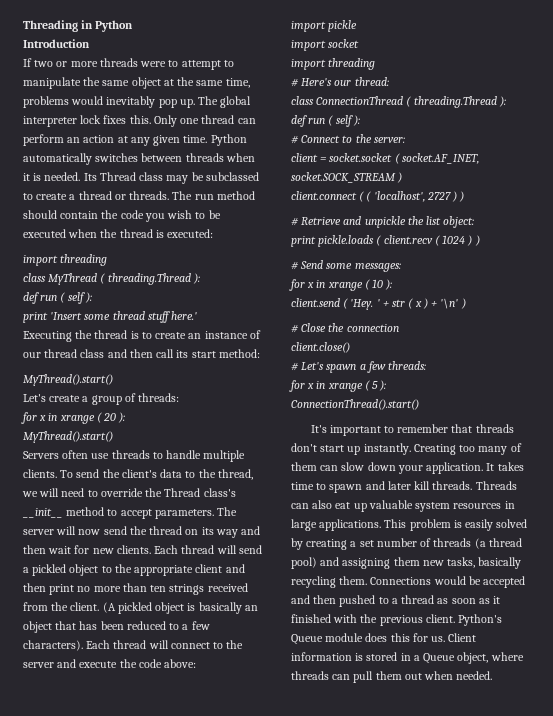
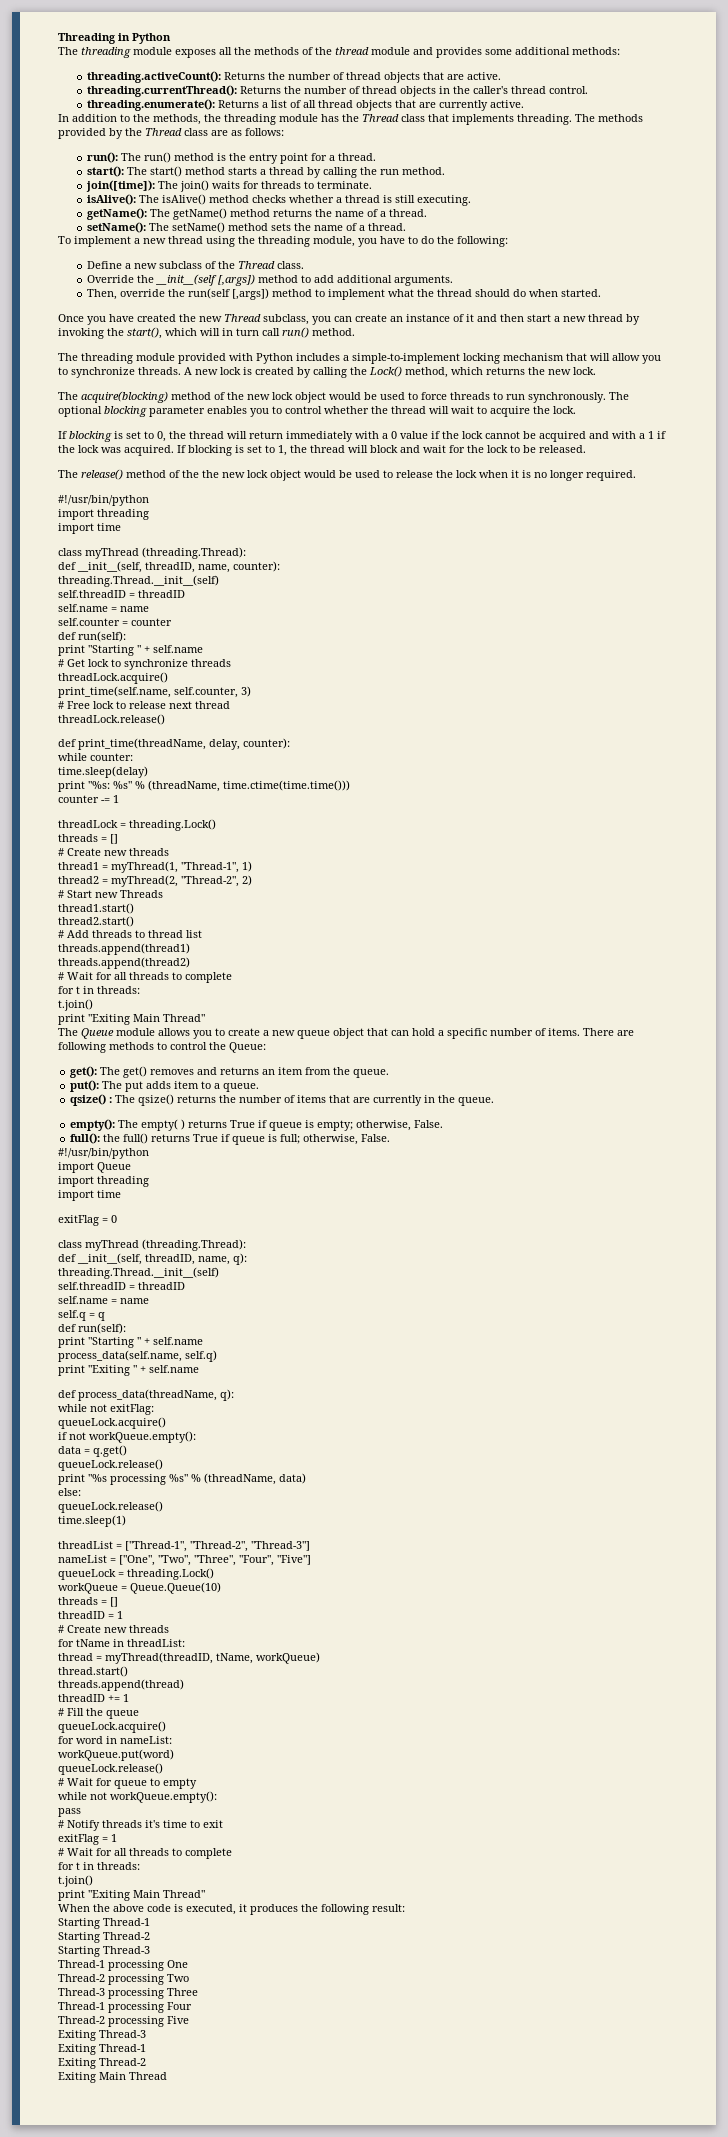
- Introduction
- If two or more threads were to attempt to manipulate the same object at the same time, problems would inevitably pop up. The global interpreter lock fixes this. Only one thread can perform an action at any given time. Python automatically switches between threads when it is needed. Its Thread class may be subclassed to create a thread or threads. The run method should contain the code you wish to be executed when the thread is executed:
+ The threading module exposes all the methods of the thread module and provides some additional methods:
+ threading.activeCount(): Returns the number of thread objects that are active.
+ threading.currentThread(): Returns the number of thread objects in the caller's thread control.
+ threading.enumerate(): Returns a list of all thread objects that are currently active.
+ In addition to the methods, the threading module has the Thread class that implements threading. The methods provided by the Thread class are as follows:
+ run(): The run() method is the entry point for a thread.
+ start(): The start() method starts a thread by calling the run method.
+ join([time]): The join() waits for threads to terminate.
+ isAlive(): The isAlive() method checks whether a thread is still executing.
+ getName(): The getName() method returns the name of a thread.
+ setName(): The setName() method sets the name of a thread.
+ To implement a new thread using the threading module, you have to do the following:
+ Define a new subclass of the Thread class.
+ Override the __init__(self [,args]) method to add additional arguments.
+ Then, override the run(self [,args]) method to implement what the thread should do when started.
+ Once you have created the new Thread subclass, you can create an instance of it and then start a new thread by invoking the start(), which will in turn call run() method.
+ The threading module provided with Python includes a simple-to-implement locking mechanism that will allow you to synchronize threads. A new lock is created by calling the Lock() method, which returns the new lock.
+ The acquire(blocking) method of the new lock object would be used to force threads to run synchronously. The optional blocking parameter enables you to control whether the thread will wait to acquire the lock.
+ If blocking is set to 0, the thread will return immediately with a 0 value if the lock cannot be acquired and with a 1 if the lock was acquired. If blocking is set to 1, the thread will block and wait for the lock to be released.
+ The release() method of the the new lock object would be used to release the lock when it is no longer required.
+ #!/usr/bin/python
  import threading
- class MyThread ( threading.Thread ):
- def run ( self ):
- print 'Insert some thread stuff here.'
- Executing the thread is to create an instance of our thread class and then call its start method:
- MyThread().start()
- Let's create a group of threads:
- for x in xrange ( 20 ):
- MyThread().start()
- Servers often use threads to handle multiple clients. To send the client's data to the thread, we will need to override the Thread class's __init__ method to accept parameters. The server will now send the thread on its way and then wait for new clients. Each thread will send a pickled object to the appropriate client and then print no more than ten strings received from the client. (A pickled object is basically an object that has been reduced to a few characters). Each thread will connect to the server and execute the code above:
- import pickle
- import socket
+ import time
+ class myThread (threading.Thread):
+ def __init__(self, threadID, name, counter):
+ threading.Thread.__init__(self)
+ self.threadID = threadID
+ self.name = name
+ self.counter = counter
+ def run(self):
+ print "Starting " + self.name
+ # Get lock to synchronize threads
+ threadLock.acquire()
+ print_time(self.name, self.counter, 3)
+ # Free lock to release next thread
+ threadLock.release()
+ def print_time(threadName, delay, counter):
+ while counter:
+ time.sleep(delay)
+ print "%s: %s" % (threadName, time.ctime(time.time()))
+ counter -= 1
+ threadLock = threading.Lock()
+ threads = []
+ # Create new threads
+ thread1 = myThread(1, "Thread-1", 1)
+ thread2 = myThread(2, "Thread-2", 2)
+ # Start new Threads
+ thread1.start()
+ thread2.start()
+ # Add threads to thread list
+ threads.append(thread1)
+ threads.append(thread2)
+ # Wait for all threads to complete
+ for t in threads:
+ t.join()
+ print "Exiting Main Thread"
+ The Queue module allows you to create a new queue object that can hold a specific number of items. There are following methods to control the Queue:
+ get(): The get() removes and returns an item from the queue.
+ put(): The put adds item to a queue.
+ qsize() : The qsize() returns the number of items that are currently in the queue.
+ empty(): The empty( ) returns True if queue is empty; otherwise, False.
+ full(): the full() returns True if queue is full; otherwise, False.
+ #!/usr/bin/python
+ import Queue
  import threading
- # Here's our thread:
- class ConnectionThread ( threading.Thread ):
- def run ( self ):
- # Connect to the server:
- client = socket.socket ( socket.AF_INET, socket.SOCK_STREAM )
- client.connect ( ( 'localhost', 2727 ) )
- # Retrieve and unpickle the list object:
- print pickle.loads ( client.recv ( 1024 ) )
- # Send some messages:
- for x in xrange ( 10 ):
- client.send ( 'Hey. ' + str ( x ) + '\n' )
- # Close the connection
- client.close()
- # Let's spawn a few threads:
- for x in xrange ( 5 ):
- ConnectionThread().start()
- It's important to remember that threads don't start up instantly. Creating too many of them can slow down your application. It takes time to spawn and later kill threads. Threads can also eat up valuable system resources in large applications. This problem is easily solved by creating a set number of threads (a thread pool) and assigning them new tasks, basically recycling them. Connections would be accepted and then pushed to a thread as soon as it finished with the previous client. Python's Queue module does this for us. Client information is stored in a Queue object, where threads can pull them out when needed.
+ import time
+ exitFlag = 0
+ class myThread (threading.Thread):
+ def __init__(self, threadID, name, q):
+ threading.Thread.__init__(self)
+ self.threadID = threadID
+ self.name = name
+ self.q = q
+ def run(self):
+ print "Starting " + self.name
+ process_data(self.name, self.q)
+ print "Exiting " + self.name
+ def process_data(threadName, q):
+ while not exitFlag:
+ queueLock.acquire()
+ if not workQueue.empty():
+ data = q.get()
+ queueLock.release()
+ print "%s processing %s" % (threadName, data)
+ else:
+ queueLock.release()
+ time.sleep(1)
+ threadList = ["Thread-1", "Thread-2", "Thread-3"]
+ nameList = ["One", "Two", "Three", "Four", "Five"]
+ queueLock = threading.Lock()
+ workQueue = Queue.Queue(10)
+ threads = []
+ threadID = 1
+ # Create new threads
+ for tName in threadList:
+ thread = myThread(threadID, tName, workQueue)
+ thread.start()
+ threads.append(thread)
+ threadID += 1
+ # Fill the queue
+ queueLock.acquire()
+ for word in nameList:
+ workQueue.put(word)
+ queueLock.release()
+ # Wait for queue to empty
+ while not workQueue.empty():
+ pass
+ # Notify threads it's time to exit
+ exitFlag = 1
+ # Wait for all threads to complete
+ for t in threads:
+ t.join()
+ print "Exiting Main Thread"
+ When the above code is executed, it produces the following result:
+ Starting Thread-1
+ Starting Thread-2
+ Starting Thread-3
+ Thread-1 processing One
+ Thread-2 processing Two
+ Thread-3 processing Three
+ Thread-1 processing Four
+ Thread-2 processing Five
+ Exiting Thread-3
+ Exiting Thread-1
+ Exiting Thread-2
+ Exiting Main Thread

